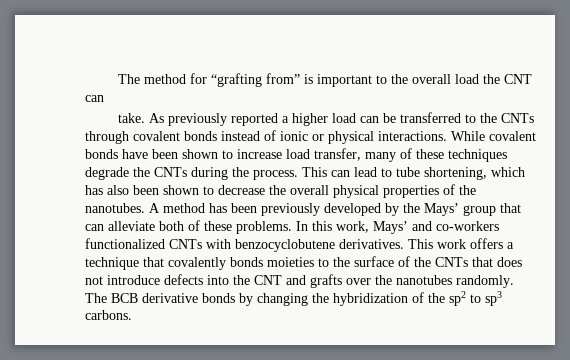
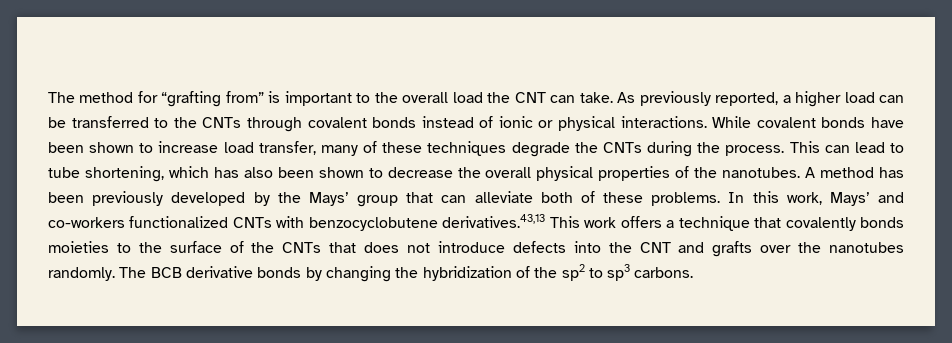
- The method for “grafting from” is important to the overall load the CNT can
- take.
+ The method for “grafting from” is important to the overall load the CNT can take.
- As previously reported a higher load can be transferred to the CNTs through covalent bonds instead of ionic or physical interactions.
+ As previously reported, a higher load can be transferred to the CNTs through covalent bonds instead of ionic or physical interactions.
- In this work, Mays’ and co-workers functionalized CNTs with benzocyclobutene derivatives. This work offers a technique that covalently bonds moieties to the surface of the CNTs that does not introduce defects into the CNT and grafts over the nanotubes randomly.
+ In this work, Mays’ and co-workers functionalized CNTs with benzocyclobutene derivatives.43,13 This work offers a technique that covalently bonds moieties to the surface of the CNTs that does not introduce defects into the CNT and grafts over the nanotubes randomly.

